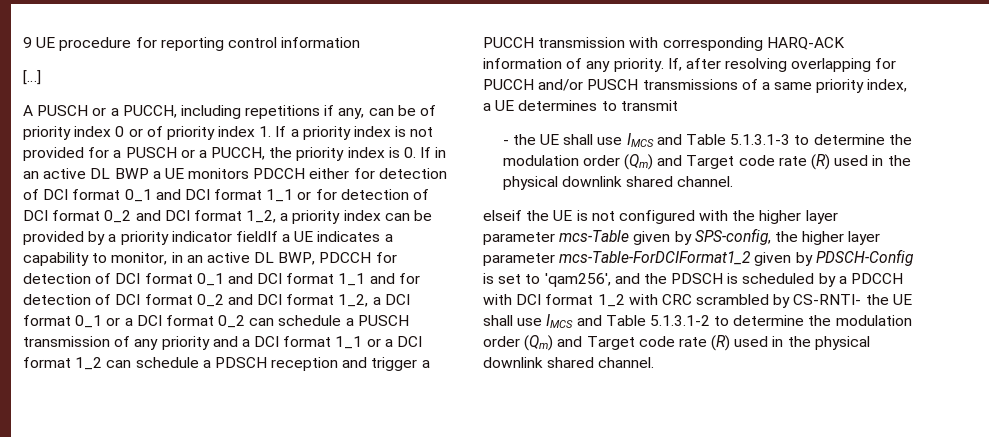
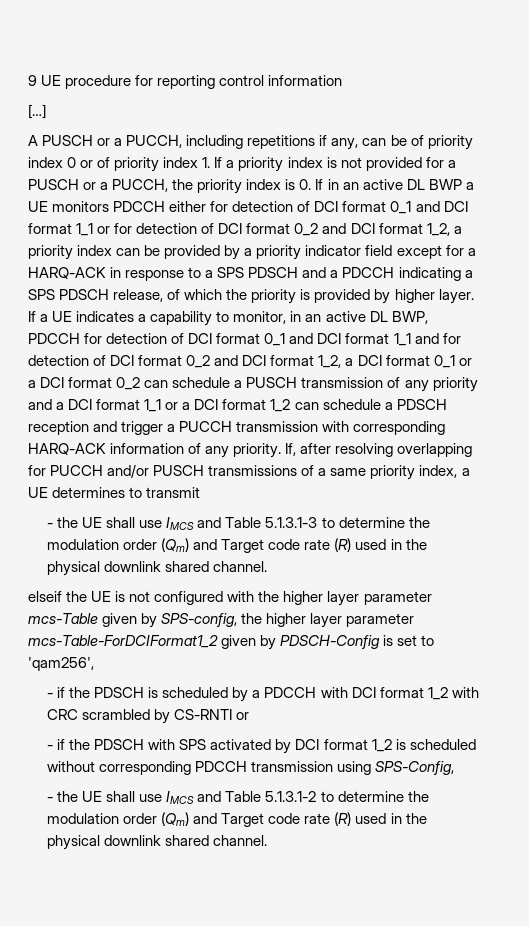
- A PUSCH or a PUCCH, including repetitions if any, can be of priority index 0 or of priority index 1. If a priority index is not provided for a PUSCH or a PUCCH, the priority index is 0. If in an active DL BWP a UE monitors PDCCH either for detection of DCI format 0_1 and DCI format 1_1 or for detection of DCI format 0_2 and DCI format 1_2, a priority index can be provided by a priority indicator fieldIf a UE indicates a capability to monitor, in an active DL BWP, PDCCH for detection of DCI format 0_1 and DCI format 1_1 and for detection of DCI format 0_2 and DCI format 1_2, a DCI format 0_1 or a DCI format 0_2 can schedule a PUSCH transmission of any priority and a DCI format 1_1 or a DCI format 1_2 can schedule a PDSCH reception and trigger a PUCCH transmission with corresponding HARQ-ACK information of any priority.
+ A PUSCH or a PUCCH, including repetitions if any, can be of priority index 0 or of priority index 1. If a priority index is not provided for a PUSCH or a PUCCH, the priority index is 0. If in an active DL BWP a UE monitors PDCCH either for detection of DCI format 0_1 and DCI format 1_1 or for detection of DCI format 0_2 and DCI format 1_2, a priority index can be provided by a priority indicator field except for a HARQ-ACK in response to a SPS PDSCH and a PDCCH indicating a SPS PDSCH release, of which the priority is provided by higher layer. If a UE indicates a capability to monitor, in an active DL BWP, PDCCH for detection of DCI format 0_1 and DCI format 1_1 and for detection of DCI format 0_2 and DCI format 1_2, a DCI format 0_1 or a DCI format 0_2 can schedule a PUSCH transmission of any priority and a DCI format 1_1 or a DCI format 1_2 can schedule a PDSCH reception and trigger a PUCCH transmission with corresponding HARQ-ACK information of any priority.
- elseif the UE is not configured with the higher layer parameter mcs-Table given by SPS-config, the higher layer parameter mcs-Table-ForDCIFormat1_2 given by PDSCH-Config is set to 'qam256', and the PDSCH is scheduled by a PDCCH with DCI format 1_2 with CRC scrambled by CS-RNTI- the UE shall use IMCS and Table 5.1.3.1-2 to determine the modulation order (Qm) and Target code rate (R) used in the physical downlink shared channel.
+ elseif the UE is not configured with the higher layer parameter mcs-Table given by SPS-config, the higher layer parameter mcs-Table-ForDCIFormat1_2 given by PDSCH-Config is set to 'qam256',
+ - if the PDSCH is scheduled by a PDCCH with DCI format 1_2 with CRC scrambled by CS-RNTI or
+ - if the PDSCH with SPS activated by DCI format 1_2 is scheduled without corresponding PDCCH transmission using SPS-Config,
+ - the UE shall use IMCS and Table 5.1.3.1-2 to determine the modulation order (Qm) and Target code rate (R) used in the physical downlink shared channel.

